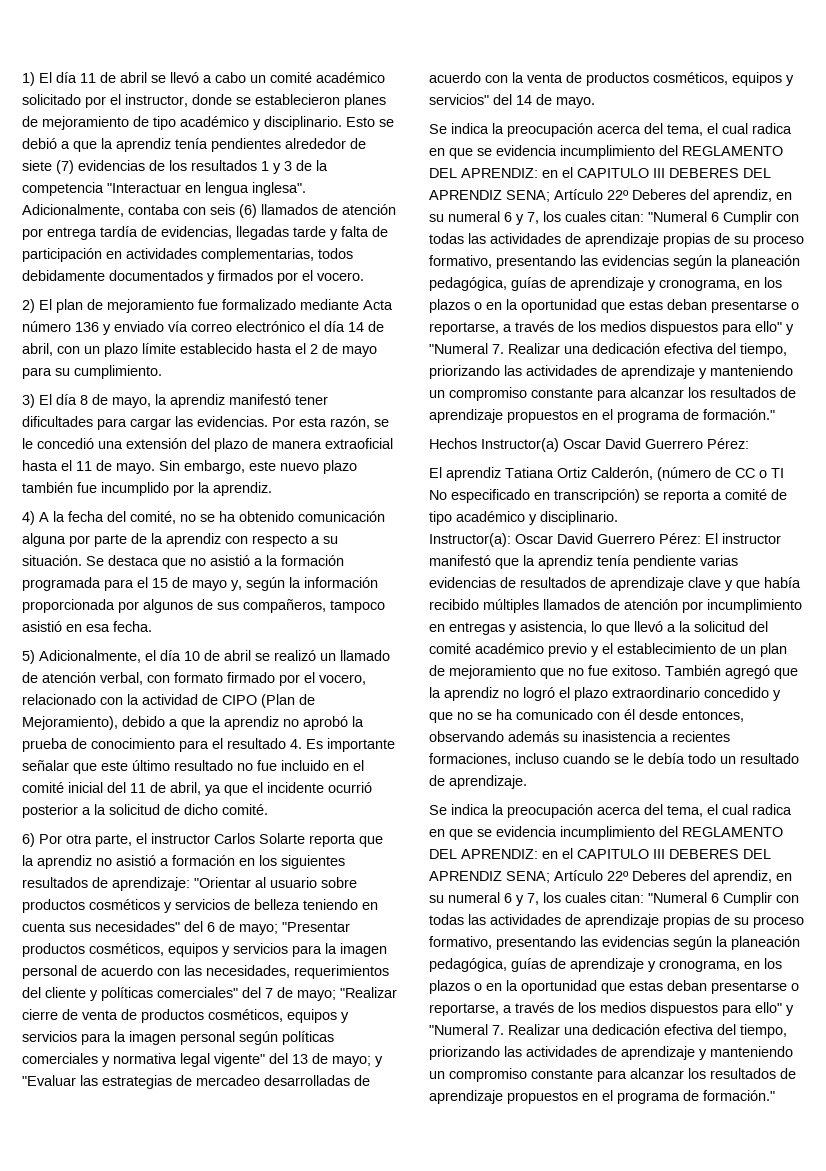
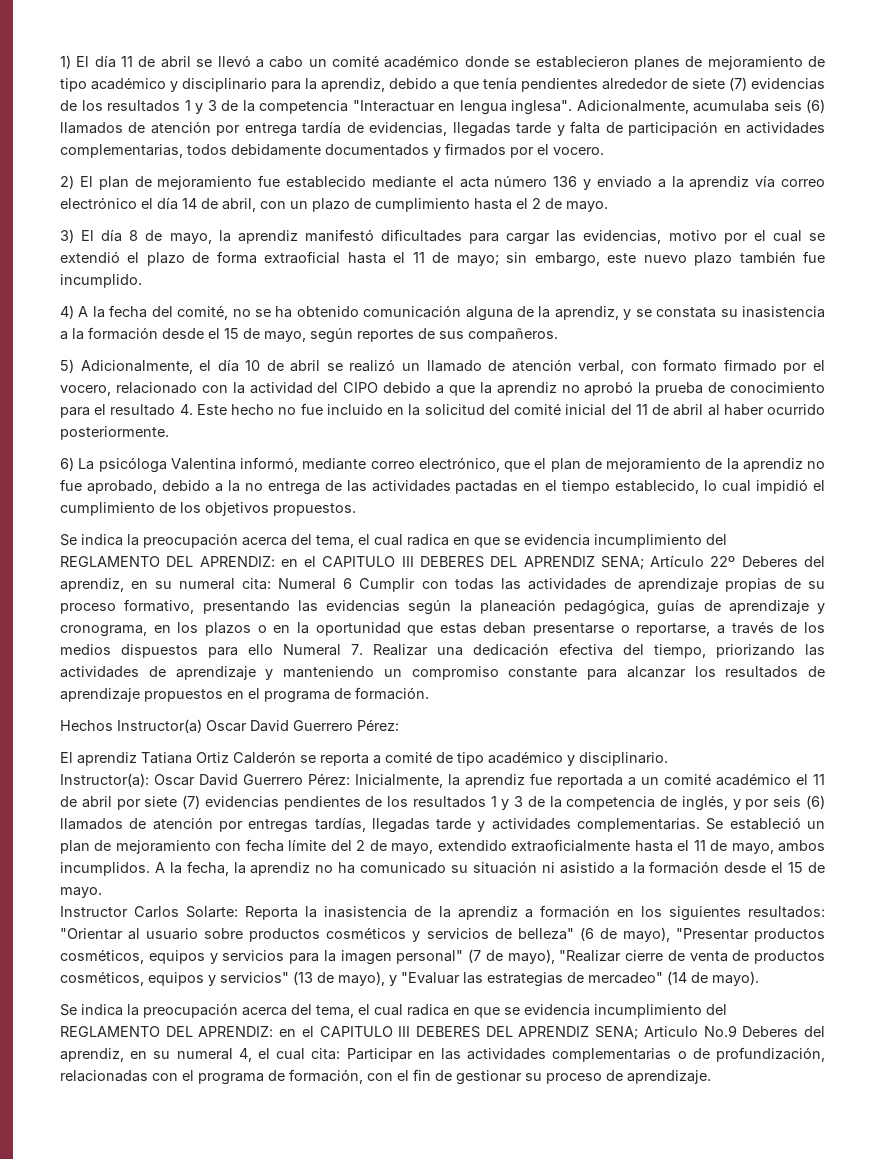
- 1) El día 11 de abril se llevó a cabo un comité académico solicitado por el instructor, donde se establecieron planes de mejoramiento de tipo académico y disciplinario. Esto se debió a que la aprendiz tenía pendientes alrededor de siete (7) evidencias de los resultados 1 y 3 de la competencia "Interactuar en lengua inglesa".
+ 1) El día 11 de abril se llevó a cabo un comité académico donde se establecieron planes de mejoramiento de tipo académico y disciplinario para la aprendiz, debido a que tenía pendientes alrededor de siete (7) evidencias de los resultados 1 y 3 de la competencia "Interactuar en lengua inglesa".
- Adicionalmente, contaba con seis (6) llamados de atención por entrega tardía de evidencias, llegadas tarde y falta de participación en actividades complementarias, todos debidamente documentados y firmados por el vocero.
+ Adicionalmente, acumulaba seis (6) llamados de atención por entrega tardía de evidencias, llegadas tarde y falta de participación en actividades complementarias, todos debidamente documentados y firmados por el vocero.
- 2) El plan de mejoramiento fue formalizado mediante Acta número 136 y enviado vía correo electrónico el día 14 de abril, con un plazo límite establecido hasta el 2 de mayo para su cumplimiento.
+ 2) El plan de mejoramiento fue establecido mediante el acta número 136 y enviado a la aprendiz vía correo electrónico el día 14 de abril, con un plazo de cumplimiento hasta el 2 de mayo.
- 3) El día 8 de mayo, la aprendiz manifestó tener dificultades para cargar las evidencias. Por esta razón, se le concedió una extensión del plazo de manera extraoficial hasta el 11 de mayo. Sin embargo, este nuevo plazo también fue incumplido por la aprendiz.
+ 3) El día 8 de mayo, la aprendiz manifestó dificultades para cargar las evidencias, motivo por el cual se extendió el plazo de forma extraoficial hasta el 11 de mayo; sin embargo, este nuevo plazo también fue incumplido.
- 4) A la fecha del comité, no se ha obtenido comunicación alguna por parte de la aprendiz con respecto a su situación. Se destaca que no asistió a la formación programada para el 15 de mayo y, según la información proporcionada por algunos de sus compañeros, tampoco asistió en esa fecha.
+ 4) A la fecha del comité, no se ha obtenido comunicación alguna de la aprendiz, y se constata su inasistencia a la formación desde el 15 de mayo, según reportes de sus compañeros.
- 5) Adicionalmente, el día 10 de abril se realizó un llamado de atención verbal, con formato firmado por el vocero, relacionado con la actividad de CIPO (Plan de Mejoramiento), debido a que la aprendiz no aprobó la prueba de conocimiento para el resultado 4. Es importante señalar que este último resultado no fue incluido en el comité inicial del 11 de abril, ya que el incidente ocurrió posterior a la solicitud de dicho comité.
- 6) Por otra parte, el instructor Carlos Solarte reporta que la aprendiz no asistió a formación en los siguientes resultados de aprendizaje: "Orientar al usuario sobre productos cosméticos y servicios de belleza teniendo en cuenta sus necesidades" del 6 de mayo; "Presentar productos cosméticos, equipos y servicios para la imagen personal de acuerdo con las necesidades, requerimientos del cliente y políticas comerciales" del 7 de mayo; "Realizar cierre de venta de productos cosméticos, equipos y servicios para la imagen personal según políticas comerciales y normativa legal vigente" del 13 de mayo; y "Evaluar las estrategias de mercadeo desarrolladas de acuerdo con la venta de productos cosméticos, equipos y servicios" del 14 de mayo.
+ 5) Adicionalmente, el día 10 de abril se realizó un llamado de atención verbal, con formato firmado por el vocero, relacionado con la actividad del CIPO debido a que la aprendiz no aprobó la prueba de conocimiento para el resultado 4. Este hecho no fue incluido en la solicitud del comité inicial del 11 de abril al haber ocurrido posteriormente.
+ 6) La psicóloga Valentina informó, mediante correo electrónico, que el plan de mejoramiento de la aprendiz no fue aprobado, debido a la no entrega de las actividades pactadas en el tiempo establecido, lo cual impidió el cumplimiento de los objetivos propuestos.
- Se indica la preocupación acerca del tema, el cual radica en que se evidencia incumplimiento del REGLAMENTO DEL APRENDIZ: en el CAPITULO III DEBERES DEL APRENDIZ SENA; Artículo 22º Deberes del aprendiz, en su numeral 6 y 7, los cuales citan: "Numeral 6 Cumplir con todas las actividades de aprendizaje propias de su proceso formativo, presentando las evidencias según la planeación pedagógica, guías de aprendizaje y cronograma, en los plazos o en la oportunidad que estas deban presentarse o reportarse, a través de los medios dispuestos para ello" y "Numeral 7. Realizar una dedicación efectiva del tiempo, priorizando las actividades de aprendizaje y manteniendo un compromiso constante para alcanzar los resultados de aprendizaje propuestos en el programa de formación."
+ Se indica la preocupación acerca del tema, el cual radica en que se evidencia incumplimiento del REGLAMENTO DEL APRENDIZ: en el CAPITULO III DEBERES DEL APRENDIZ SENA; Artículo 22º Deberes del aprendiz, en su numeral cita: Numeral 6 Cumplir con todas las actividades de aprendizaje propias de su proceso formativo, presentando las evidencias según la planeación pedagógica, guías de aprendizaje y cronograma, en los plazos o en la oportunidad que estas deban presentarse o reportarse, a través de los medios dispuestos para ello Numeral 7. Realizar una dedicación efectiva del tiempo, priorizando las actividades de aprendizaje y manteniendo un compromiso constante para alcanzar los resultados de aprendizaje propuestos en el programa de formación.
- El aprendiz Tatiana Ortiz Calderón, (número de CC o TI No especificado en transcripción) se reporta a comité de tipo académico y disciplinario.
+ El aprendiz Tatiana Ortiz Calderón se reporta a comité de tipo académico y disciplinario.
- Instructor(a): Oscar David Guerrero Pérez: El instructor manifestó que la aprendiz tenía pendiente varias evidencias de resultados de aprendizaje clave y que había recibido múltiples llamados de atención por incumplimiento en entregas y asistencia, lo que llevó a la solicitud del comité académico previo y el establecimiento de un plan de mejoramiento que no fue exitoso. También agregó que la aprendiz no logró el plazo extraordinario concedido y que no se ha comunicado con él desde entonces, observando además su inasistencia a recientes formaciones, incluso cuando se le debía todo un resultado de aprendizaje.
- Se indica la preocupación acerca del tema, el cual radica en que se evidencia incumplimiento del REGLAMENTO DEL APRENDIZ: en el CAPITULO III DEBERES DEL APRENDIZ SENA; Artículo 22º Deberes del aprendiz, en su numeral 6 y 7, los cuales citan: "Numeral 6 Cumplir con todas las actividades de aprendizaje propias de su proceso formativo, presentando las evidencias según la planeación pedagógica, guías de aprendizaje y cronograma, en los plazos o en la oportunidad que estas deban presentarse o reportarse, a través de los medios dispuestos para ello" y "Numeral 7. Realizar una dedicación efectiva del tiempo, priorizando las actividades de aprendizaje y manteniendo un compromiso constante para alcanzar los resultados de aprendizaje propuestos en el programa de formación."
+ Instructor(a): Oscar David Guerrero Pérez: Inicialmente, la aprendiz fue reportada a un comité académico el 11 de abril por siete (7) evidencias pendientes de los resultados 1 y 3 de la competencia de inglés, y por seis (6) llamados de atención por entregas tardías, llegadas tarde y actividades complementarias. Se estableció un plan de mejoramiento con fecha límite del 2 de mayo, extendido extraoficialmente hasta el 11 de mayo, ambos incumplidos. A la fecha, la aprendiz no ha comunicado su situación ni asistido a la formación desde el 15 de mayo.
+ Instructor Carlos Solarte: Reporta la inasistencia de la aprendiz a formación en los siguientes resultados: "Orientar al usuario sobre productos cosméticos y servicios de belleza" (6 de mayo), "Presentar productos cosméticos, equipos y servicios para la imagen personal" (7 de mayo), "Realizar cierre de venta de productos cosméticos, equipos y servicios" (13 de mayo), y "Evaluar las estrategias de mercadeo" (14 de mayo).
+ Se indica la preocupación acerca del tema, el cual radica en que se evidencia incumplimiento del REGLAMENTO DEL APRENDIZ: en el CAPITULO III DEBERES DEL APRENDIZ SENA; Articulo No.9 Deberes del aprendiz, en su numeral 4, el cual cita: Participar en las actividades complementarias o de profundización, relacionadas con el programa de formación, con el fin de gestionar su proceso de aprendizaje.

